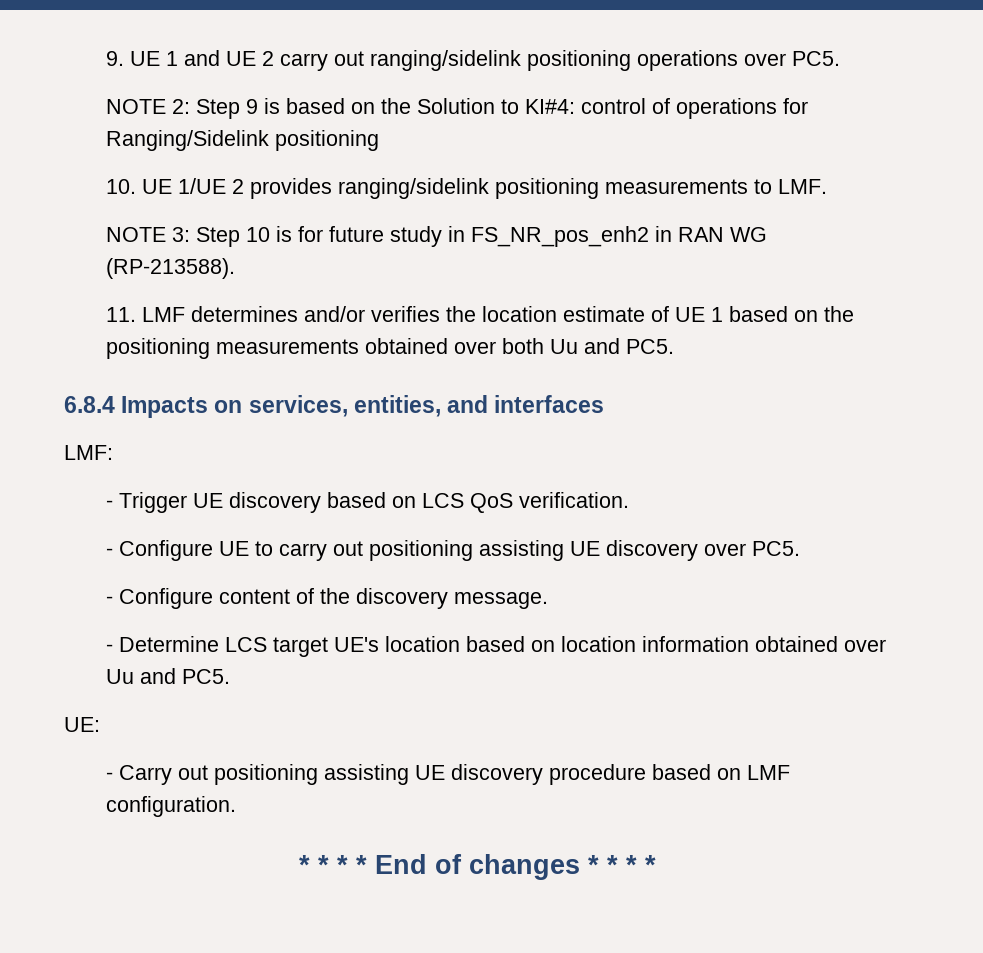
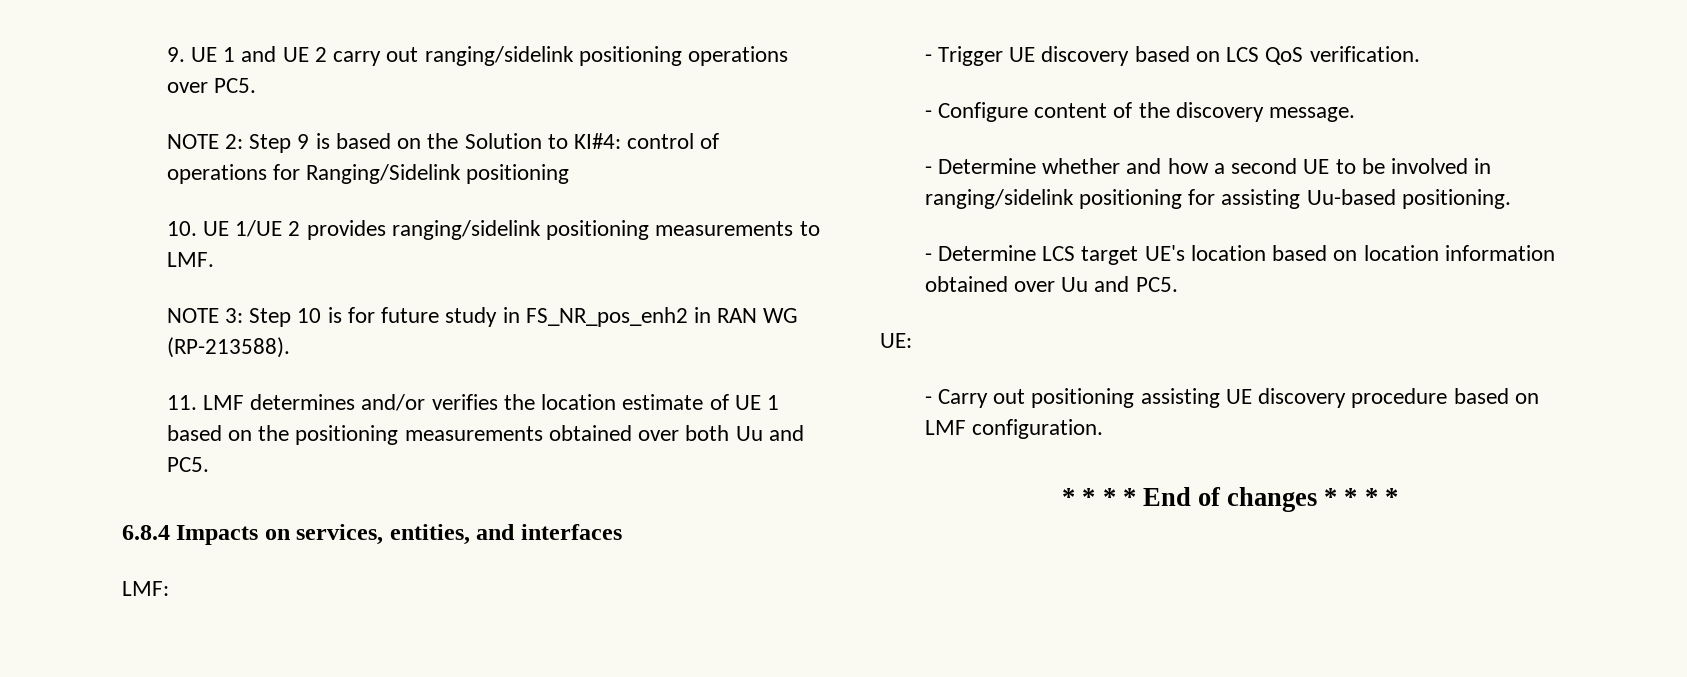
- - Configure UE to carry out positioning assisting UE discovery over PC5.
+ - Determine whether and how a second UE to be involved in ranging/sidelink positioning for assisting Uu-based positioning.

